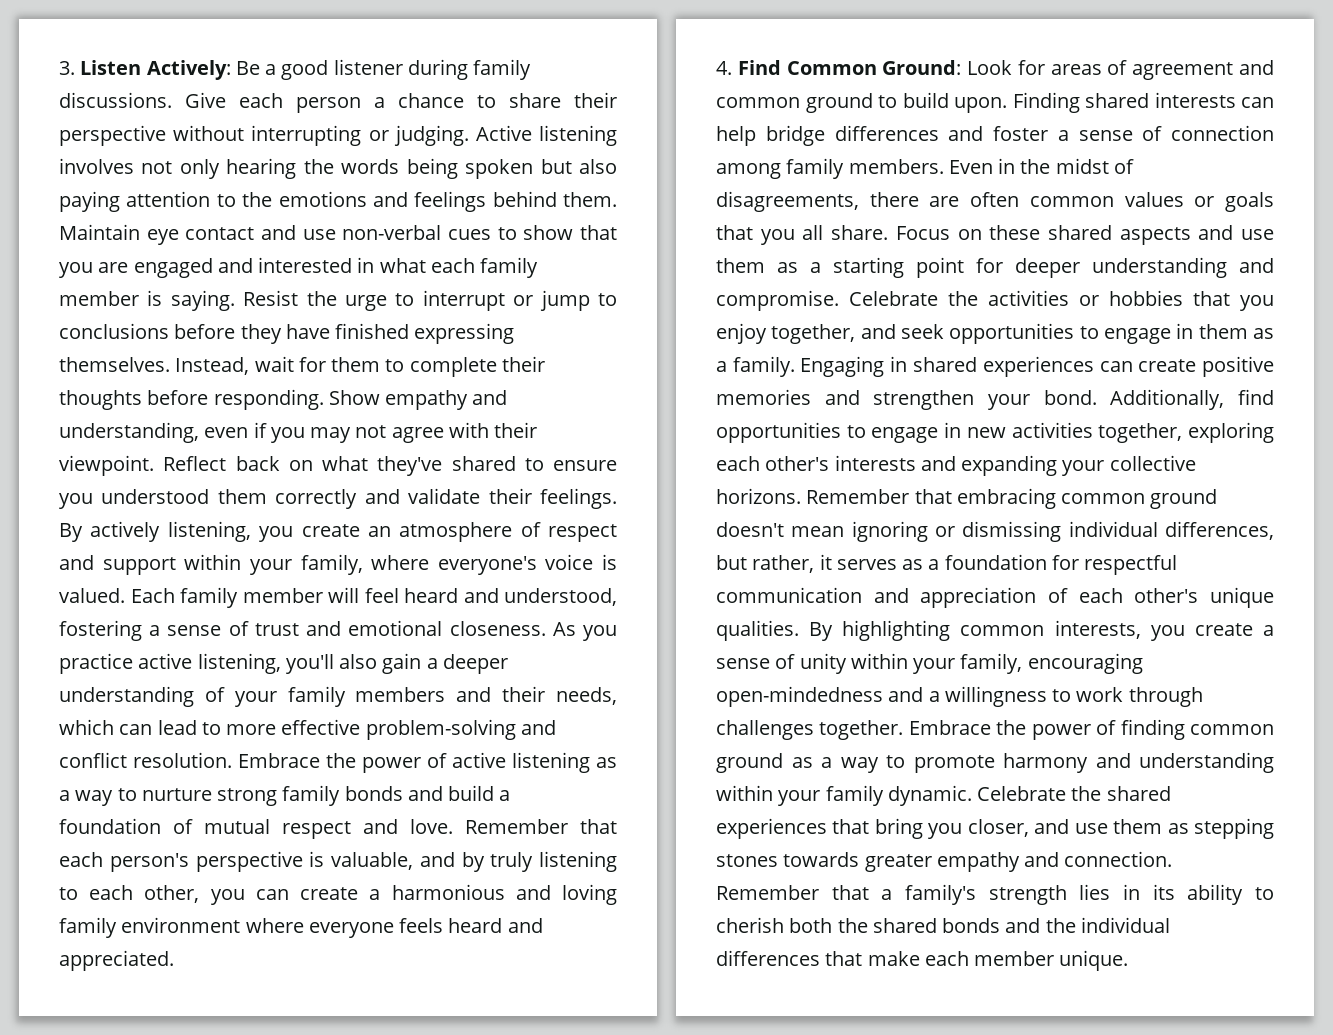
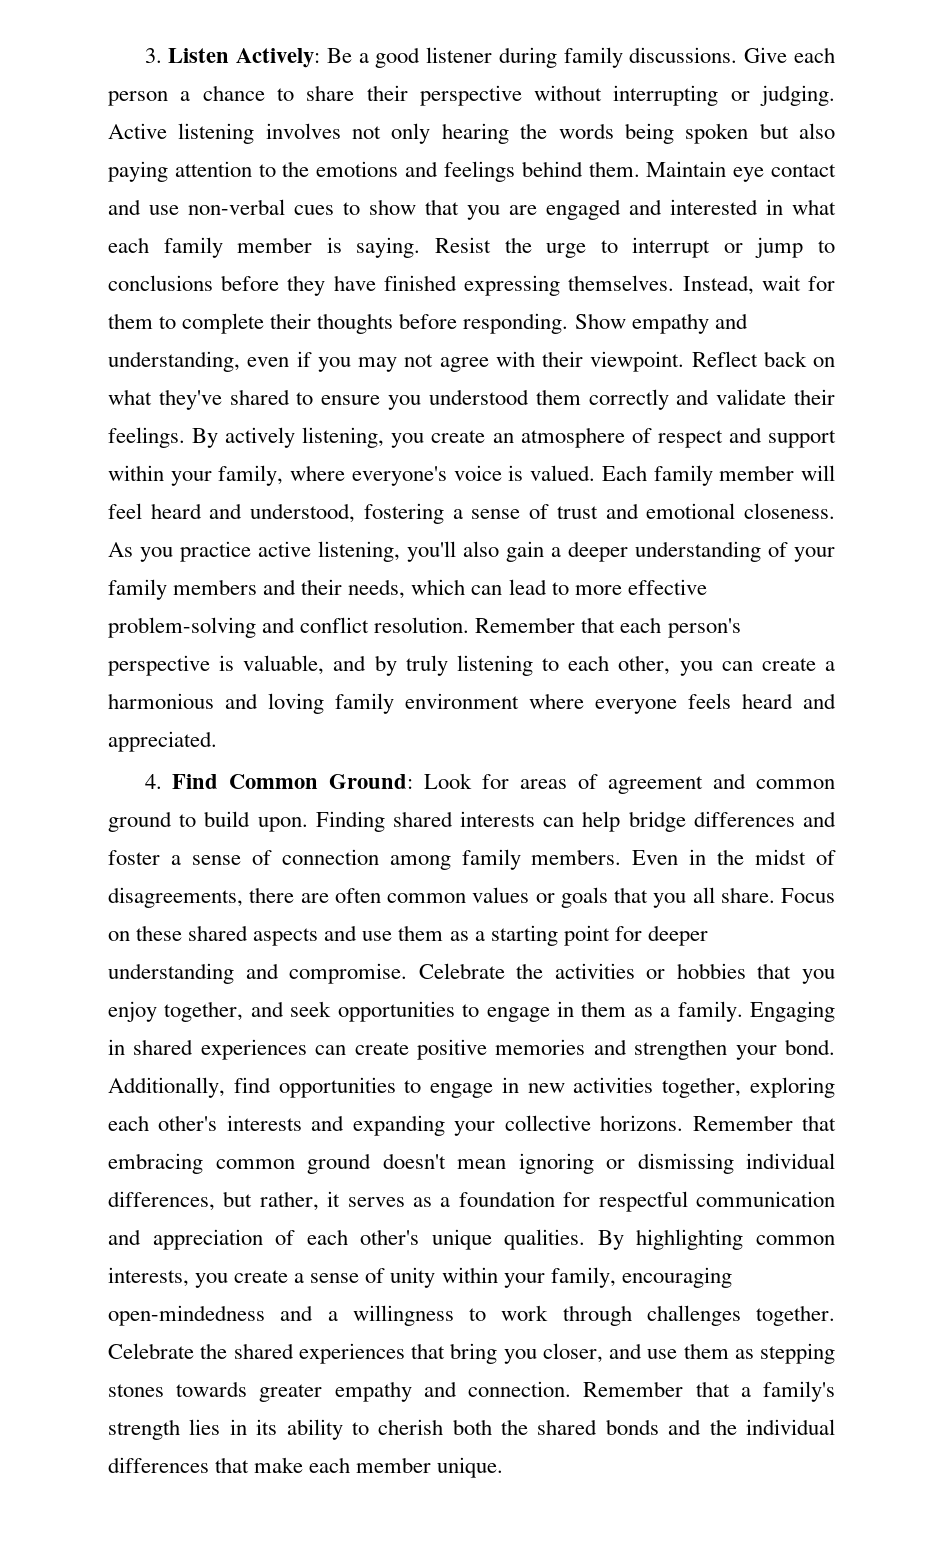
- Embrace the power of active listening as a way to nurture strong family bonds and build a foundation of mutual respect and love.
- Embrace the power of finding common ground as a way to promote harmony and understanding within your family dynamic.

